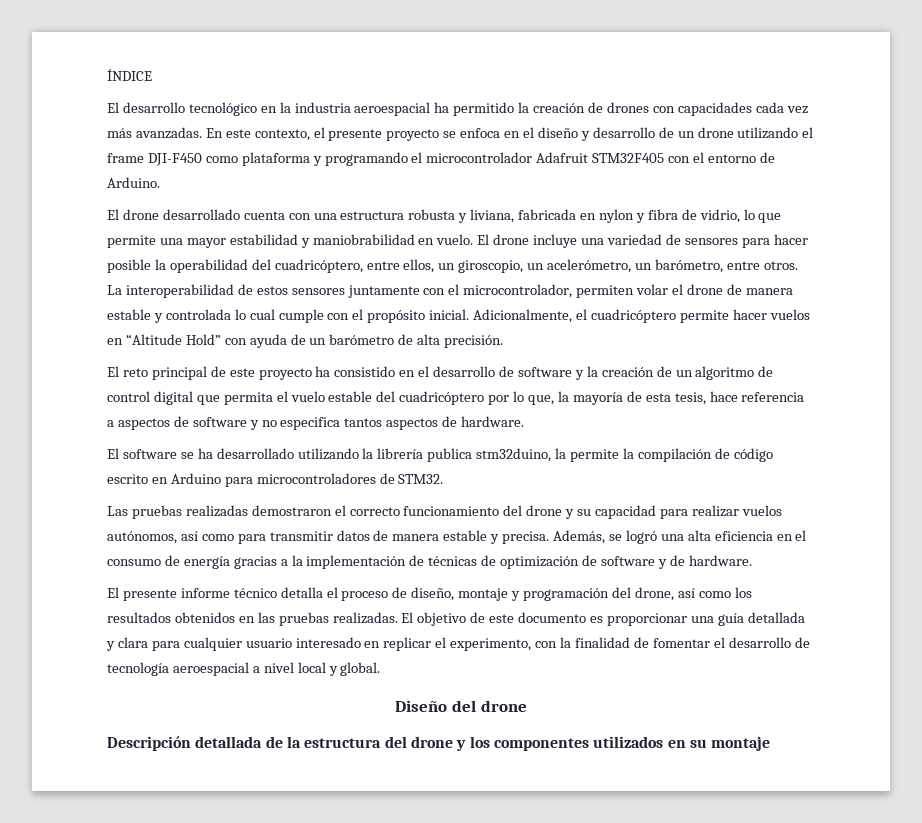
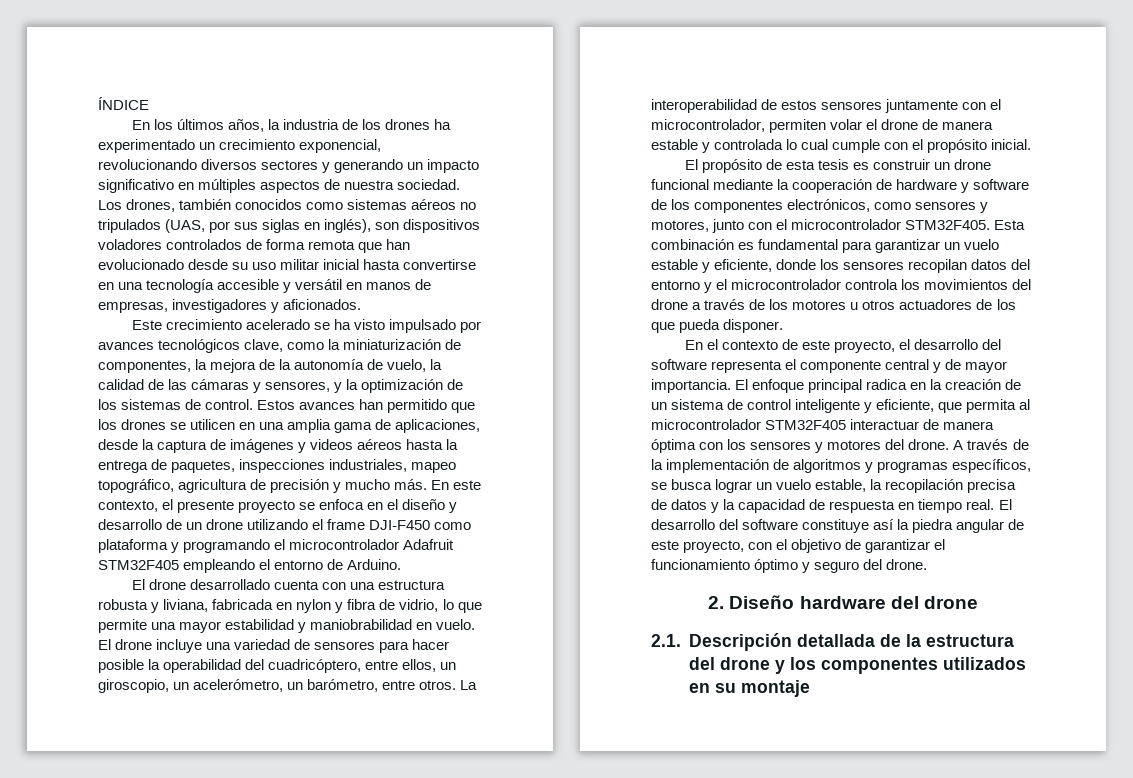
- El desarrollo tecnológico en la industria aeroespacial ha permitido la creación de drones con capacidades cada vez más avanzadas.
+ En los últimos años, la industria de los drones ha experimentado un crecimiento exponencial, revolucionando diversos sectores y generando un impacto significativo en múltiples aspectos de nuestra sociedad. Los drones, también conocidos como sistemas aéreos no tripulados (UAS, por sus siglas en inglés), son dispositivos voladores controlados de forma remota que han evolucionado desde su uso militar inicial hasta convertirse en una tecnología accesible y versátil en manos de empresas, investigadores y aficionados.
+ Este crecimiento acelerado se ha visto impulsado por avances tecnológicos clave, como la miniaturización de componentes, la mejora de la autonomía de vuelo, la calidad de las cámaras y sensores, y la optimización de los sistemas de control. Estos avances han permitido que los drones se utilicen en una amplia gama de aplicaciones, desde la captura de imágenes y videos aéreos hasta la entrega de paquetes, inspecciones industriales, mapeo topográfico, agricultura de precisión y mucho más.
- En este contexto, el presente proyecto se enfoca en el diseño y desarrollo de un drone utilizando el frame DJI-F450 como plataforma y programando el microcontrolador Adafruit STM32F405 con el entorno de Arduino.
+ En este contexto, el presente proyecto se enfoca en el diseño y desarrollo de un drone utilizando el frame DJI-F450 como plataforma y programando el microcontrolador Adafruit STM32F405 empleando el entorno de Arduino.
- La interoperabilidad de estos sensores juntamente con el microcontrolador, permiten volar el drone de manera estable y controlada lo cual cumple con el propósito inicial. Adicionalmente, el cuadricóptero permite hacer vuelos en “Altitude Hold” con ayuda de un barómetro de alta precisión.
- El reto principal de este proyecto ha consistido en el desarrollo de software y la creación de un algoritmo de control digital que permita el vuelo estable del cuadricóptero por lo que, la mayoría de esta tesis, hace referencia a aspectos de software y no especifica tantos aspectos de hardware.
- El software se ha desarrollado utilizando la librería publica stm32duino, la permite la compilación de código escrito en Arduino para microcontroladores de STM32.
- Las pruebas realizadas demostraron el correcto funcionamiento del drone y su capacidad para realizar vuelos autónomos, así como para transmitir datos de manera estable y precisa. Además, se logró una alta eficiencia en el consumo de energía gracias a la implementación de técnicas de optimización de software y de hardware.
- El presente informe técnico detalla el proceso de diseño, montaje y programación del drone, así como los resultados obtenidos en las pruebas realizadas. El objetivo de este documento es proporcionar una guía detallada y clara para cualquier usuario interesado en replicar el experimento, con la finalidad de fomentar el desarrollo de tecnología aeroespacial a nivel local y global.
- Diseño del drone
+ La interoperabilidad de estos sensores juntamente con el microcontrolador, permiten volar el drone de manera estable y controlada lo cual cumple con el propósito inicial.
+ El propósito de esta tesis es construir un drone funcional mediante la cooperación de hardware y software de los componentes electrónicos, como sensores y motores, junto con el microcontrolador STM32F405. Esta combinación es fundamental para garantizar un vuelo estable y eficiente, donde los sensores recopilan datos del entorno y el microcontrolador controla los movimientos del drone a través de los motores u otros actuadores de los que pueda disponer.
+ En el contexto de este proyecto, el desarrollo del software representa el componente central y de mayor importancia. El enfoque principal radica en la creación de un sistema de control inteligente y eficiente, que permita al microcontrolador STM32F405 interactuar de manera óptima con los sensores y motores del drone. A través de la implementación de algoritmos y programas específicos, se busca lograr un vuelo estable, la recopilación precisa de datos y la capacidad de respuesta en tiempo real. El desarrollo del software constituye así la piedra angular de este proyecto, con el objetivo de garantizar el funcionamiento óptimo y seguro del drone.
+ 2. Diseño hardware del drone
- Descripción detallada de la estructura del drone y los componentes utilizados en su montaje
+ 2.1. Descripción detallada de la estructura del drone y los componentes utilizados en su montaje

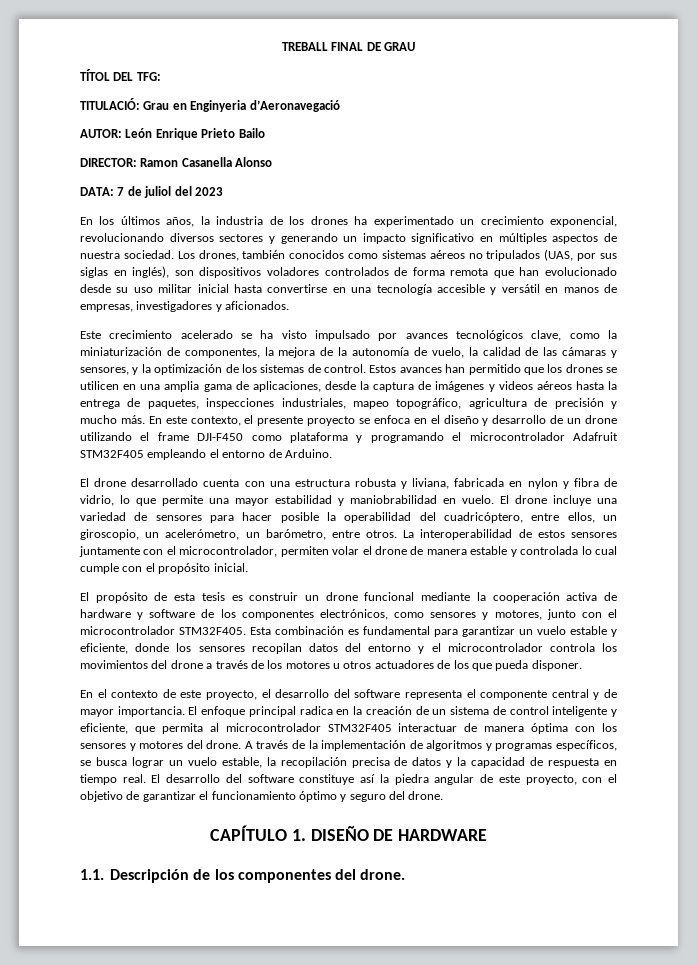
- ÍNDICE
+ TREBALL FINAL DE GRAU
+ TÍTOL DEL TFG:
+ TITULACIÓ: Grau en Enginyeria d’Aeronavegació
+ AUTOR: León Enrique Prieto Bailo
+ DIRECTOR: Ramon Casanella Alonso
+ DATA: 7 de juliol del 2023
- El propósito de esta tesis es construir un drone funcional mediante la cooperación de hardware y software de los componentes electrónicos, como sensores y motores, junto con el microcontrolador STM32F405.
+ El propósito de esta tesis es construir un drone funcional mediante la cooperación activa de hardware y software de los componentes electrónicos, como sensores y motores, junto con el microcontrolador STM32F405.
- 2. Diseño hardware del drone
- 2.1. Descripción detallada de la estructura del drone y los componentes utilizados en su montaje
+ CAPÍTULO 1. DISEÑO DE HARDWARE
+ 1.1. Descripción de los componentes del drone.

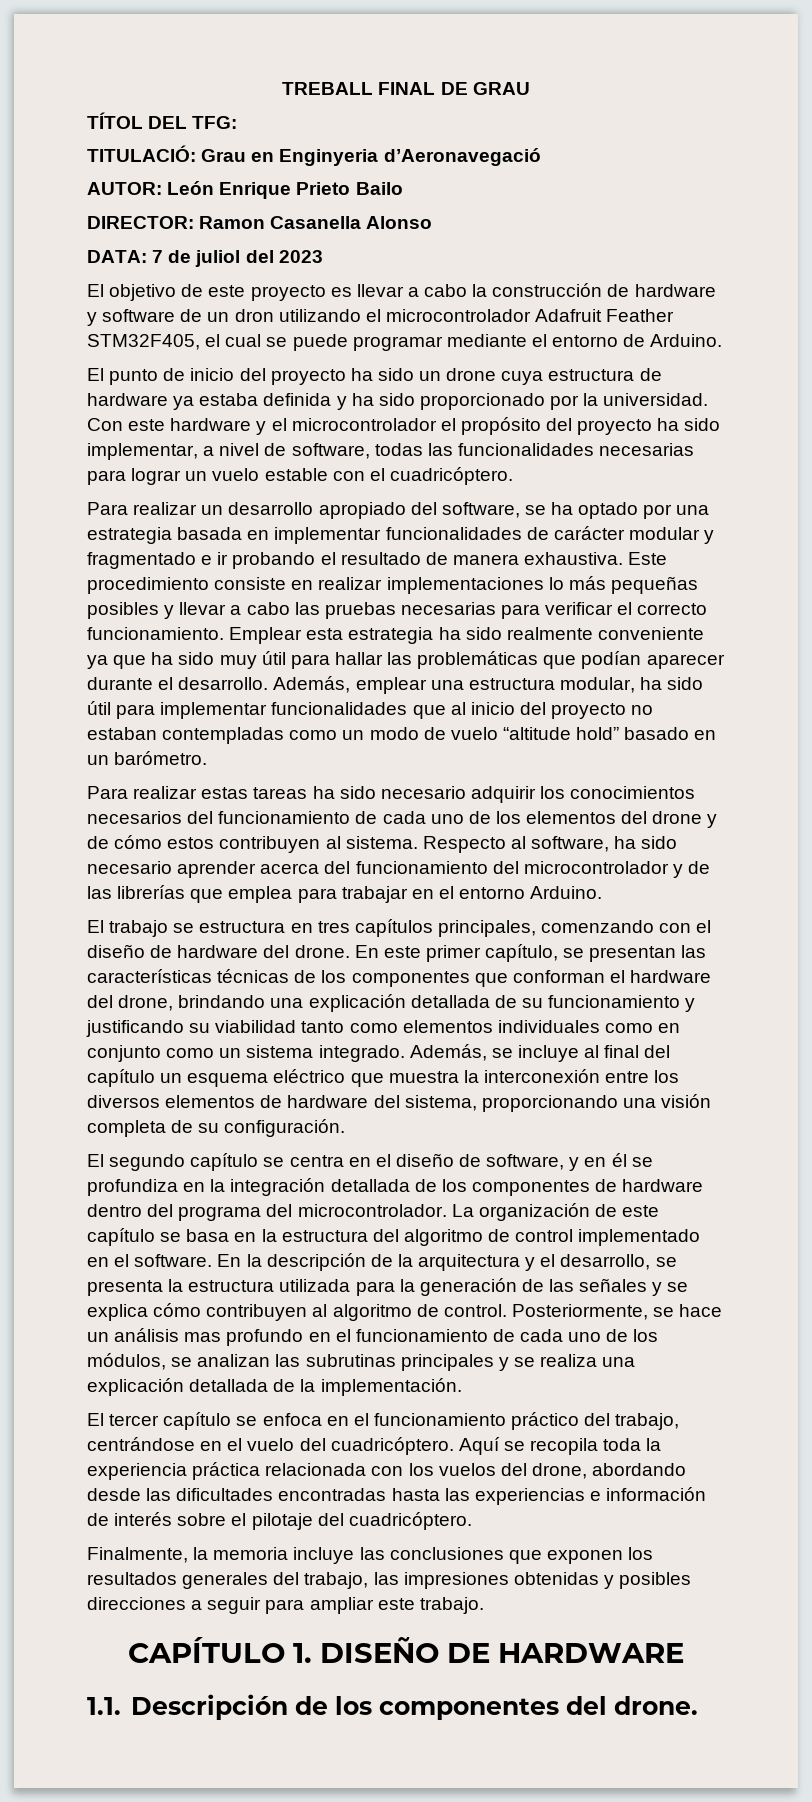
- En los últimos años, la industria de los drones ha experimentado un crecimiento exponencial, revolucionando diversos sectores y generando un impacto significativo en múltiples aspectos de nuestra sociedad. Los drones, también conocidos como sistemas aéreos no tripulados (UAS, por sus siglas en inglés), son dispositivos voladores controlados de forma remota que han evolucionado desde su uso militar inicial hasta convertirse en una tecnología accesible y versátil en manos de empresas, investigadores y aficionados.
- Este crecimiento acelerado se ha visto impulsado por avances tecnológicos clave, como la miniaturización de componentes, la mejora de la autonomía de vuelo, la calidad de las cámaras y sensores, y la optimización de los sistemas de control. Estos avances han permitido que los drones se utilicen en una amplia gama de aplicaciones, desde la captura de imágenes y videos aéreos hasta la entrega de paquetes, inspecciones industriales, mapeo topográfico, agricultura de precisión y mucho más. En este contexto, el presente proyecto se enfoca en el diseño y desarrollo de un drone utilizando el frame DJI-F450 como plataforma y programando el microcontrolador Adafruit STM32F405 empleando el entorno de Arduino.
+ El objetivo de este proyecto es llevar a cabo la construcción de hardware y software de un dron utilizando el microcontrolador Adafruit Feather STM32F405, el cual se puede programar mediante el entorno de Arduino.
- El drone desarrollado cuenta con una estructura robusta y liviana, fabricada en nylon y fibra de vidrio, lo que permite una mayor estabilidad y maniobrabilidad en vuelo. El drone incluye una variedad de sensores para hacer posible la operabilidad del cuadricóptero, entre ellos, un giroscopio, un acelerómetro, un barómetro, entre otros. La interoperabilidad de estos sensores juntamente con el microcontrolador, permiten volar el drone de manera estable y controlada lo cual cumple con el propósito inicial.
- El propósito de esta tesis es construir un drone funcional mediante la cooperación activa de hardware y software de los componentes electrónicos, como sensores y motores, junto con el microcontrolador STM32F405. Esta combinación es fundamental para garantizar un vuelo estable y eficiente, donde los sensores recopilan datos del entorno y el microcontrolador controla los movimientos del drone a través de los motores u otros actuadores de los que pueda disponer.
- En el contexto de este proyecto, el desarrollo del software representa el componente central y de mayor importancia. El enfoque principal radica en la creación de un sistema de control inteligente y eficiente, que permita al microcontrolador STM32F405 interactuar de manera óptima con los sensores y motores del drone. A través de la implementación de algoritmos y programas específicos, se busca lograr un vuelo estable, la recopilación precisa de datos y la capacidad de respuesta en tiempo real. El desarrollo del software constituye así la piedra angular de este proyecto, con el objetivo de garantizar el funcionamiento óptimo y seguro del drone.
+ El punto de inicio del proyecto ha sido un drone cuya estructura de hardware ya estaba definida y ha sido proporcionado por la universidad. Con este hardware y el microcontrolador el propósito del proyecto ha sido implementar, a nivel de software, todas las funcionalidades necesarias para lograr un vuelo estable con el cuadricóptero.
+ Para realizar un desarrollo apropiado del software, se ha optado por una estrategia basada en implementar funcionalidades de carácter modular y fragmentado e ir probando el resultado de manera exhaustiva. Este procedimiento consiste en realizar implementaciones lo más pequeñas posibles y llevar a cabo las pruebas necesarias para verificar el correcto funcionamiento. Emplear esta estrategia ha sido realmente conveniente ya que ha sido muy útil para hallar las problemáticas que podían aparecer durante el desarrollo. Además, emplear una estructura modular, ha sido útil para implementar funcionalidades que al inicio del proyecto no estaban contempladas como un modo de vuelo “altitude hold” basado en un barómetro.
+ Para realizar estas tareas ha sido necesario adquirir los conocimientos necesarios del funcionamiento de cada uno de los elementos del drone y de cómo estos contribuyen al sistema. Respecto al software, ha sido necesario aprender acerca del funcionamiento del microcontrolador y de las librerías que emplea para trabajar en el entorno Arduino.
+ El trabajo se estructura en tres capítulos principales, comenzando con el diseño de hardware del drone. En este primer capítulo, se presentan las características técnicas de los componentes que conforman el hardware del drone, brindando una explicación detallada de su funcionamiento y justificando su viabilidad tanto como elementos individuales como en conjunto como un sistema integrado. Además, se incluye al final del capítulo un esquema eléctrico que muestra la interconexión entre los diversos elementos de hardware del sistema, proporcionando una visión completa de su configuración.
+ El segundo capítulo se centra en el diseño de software, y en él se profundiza en la integración detallada de los componentes de hardware dentro del programa del microcontrolador. La organización de este capítulo se basa en la estructura del algoritmo de control implementado en el software. En la descripción de la arquitectura y el desarrollo, se presenta la estructura utilizada para la generación de las señales y se explica cómo contribuyen al algoritmo de control. Posteriormente, se hace un análisis mas profundo en el funcionamiento de cada uno de los módulos, se analizan las subrutinas principales y se realiza una explicación detallada de la implementación.
+ El tercer capítulo se enfoca en el funcionamiento práctico del trabajo, centrándose en el vuelo del cuadricóptero. Aquí se recopila toda la experiencia práctica relacionada con los vuelos del drone, abordando desde las dificultades encontradas hasta las experiencias e información de interés sobre el pilotaje del cuadricóptero.
+ Finalmente, la memoria incluye las conclusiones que exponen los resultados generales del trabajo, las impresiones obtenidas y posibles direcciones a seguir para ampliar este trabajo.

